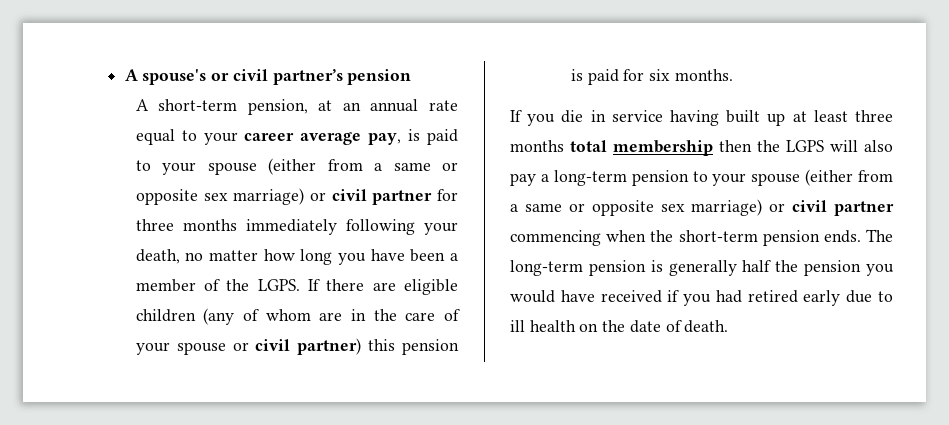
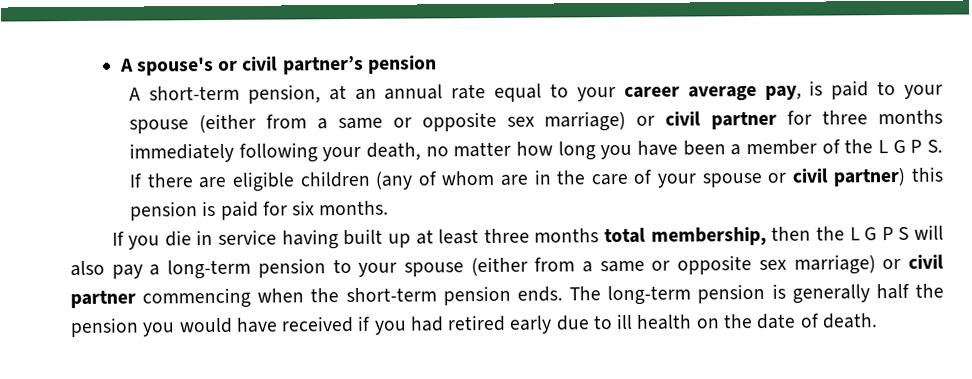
- A short-term pension, at an annual rate equal to your career average pay, is paid to your spouse (either from a same or opposite sex marriage) or civil partner for three months immediately following your death, no matter how long you have been a member of the LGPS. If there are eligible children (any of whom are in the care of your spouse or civil partner) this pension is paid for six months.
+ A short-term pension, at an annual rate equal to your career average pay, is paid to your spouse (either from a same or opposite sex marriage) or civil partner for three months immediately following your death, no matter how long you have been a member of the L G P S. If there are eligible children (any of whom are in the care of your spouse or civil partner) this pension is paid for six months.
- If you die in service having built up at least three months total membership then the LGPS will also pay a long-term pension to your spouse (either from a same or opposite sex marriage) or civil partner commencing when the short-term pension ends.
+ If you die in service having built up at least three months total membership, then the L G P S will also pay a long-term pension to your spouse (either from a same or opposite sex marriage) or civil partner commencing when the short-term pension ends.

